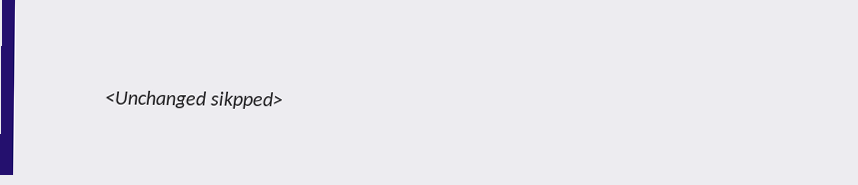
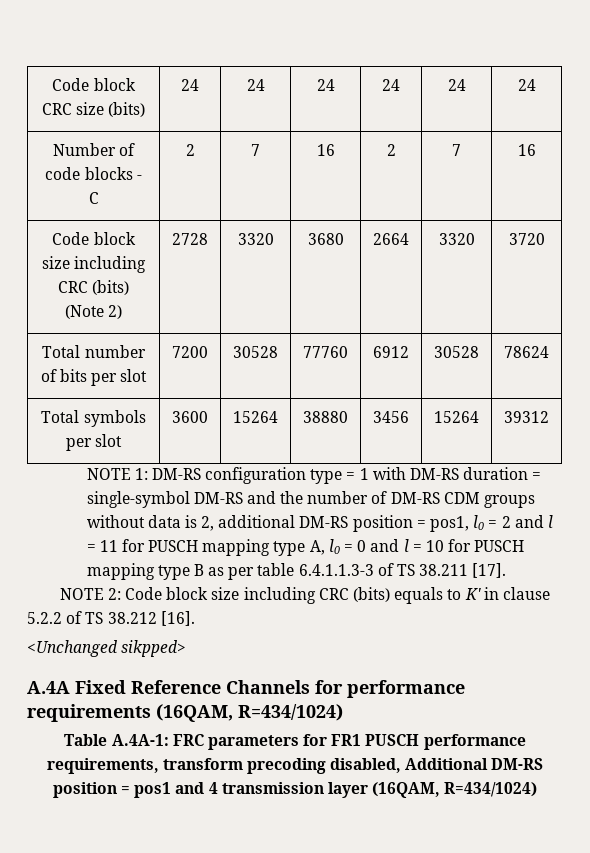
+ Code block CRC size (bits) | 24 | 24 | 24 | 24 | 24 | 24
+ Number of code blocks - C | 2 | 7 | 16 | 2 | 7 | 16
+ Code block size including CRC (bits) (Note 2) | 2728 | 3320 | 3680 | 2664 | 3320 | 3720
+ Total number of bits per slot | 7200 | 30528 | 77760 | 6912 | 30528 | 78624
+ Total symbols per slot | 3600 | 15264 | 38880 | 3456 | 15264 | 39312
+ NOTE 1: DM-RS configuration type = 1 with DM-RS duration = single-symbol DM-RS and the number of DM-RS CDM groups without data is 2, additional DM-RS position = pos1, l0 = 2 and l = 11 for PUSCH mapping type A, l0 = 0 and l = 10 for PUSCH mapping type B as per table 6.4.1.1.3-3 of TS 38.211 [17].
+ NOTE 2: Code block size including CRC (bits) equals to K' in clause 5.2.2 of TS 38.212 [16].
  <Unchanged sikpped>
+ A.4A Fixed Reference Channels for performance requirements (16QAM, R=434/1024)
+ Table A.4A-1: FRC parameters for FR1 PUSCH performance requirements, transform precoding disabled, Additional DM-RS position = pos1 and 4 transmission layer (16QAM, R=434/1024)

